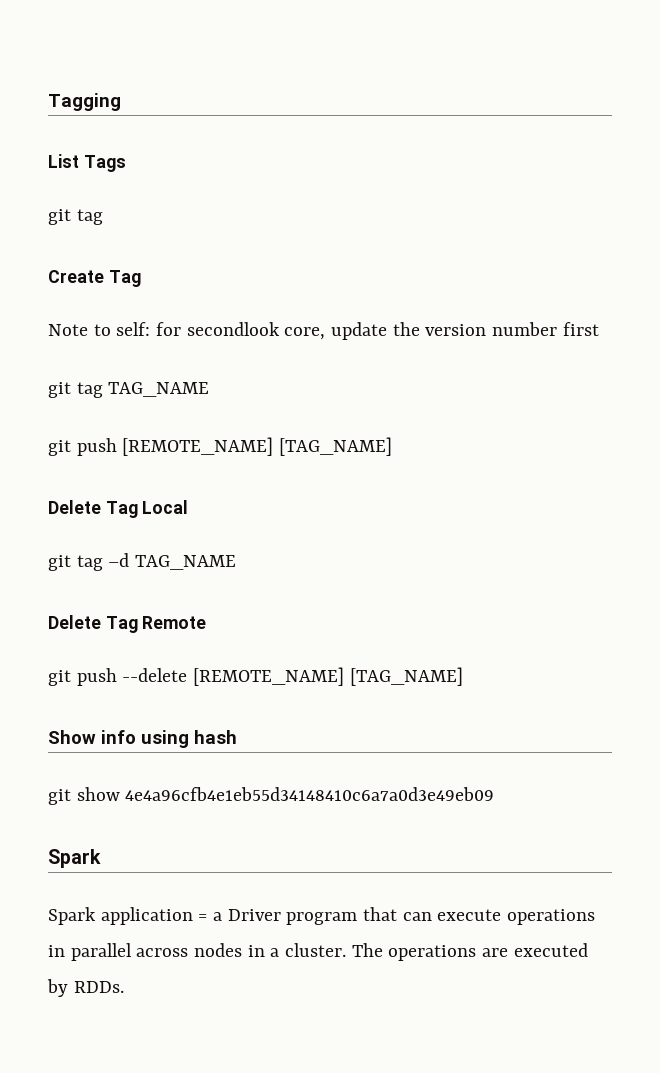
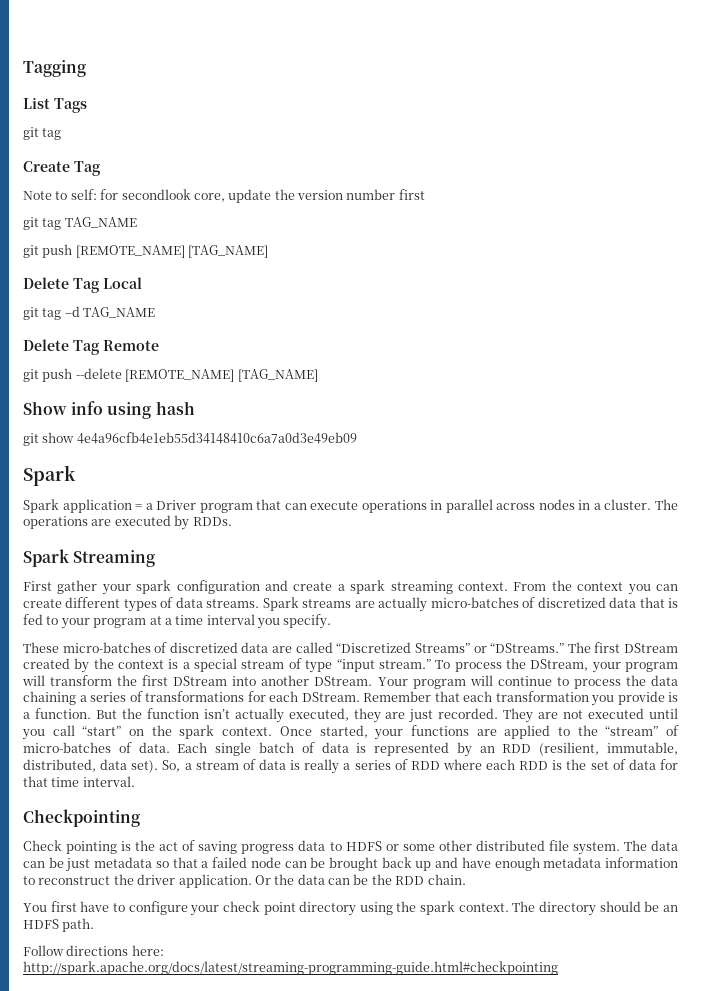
+ Spark Streaming
+ First gather your spark configuration and create a spark streaming context. From the context you can create different types of data streams. Spark streams are actually micro-batches of discretized data that is fed to your program at a time interval you specify.
+ These micro-batches of discretized data are called “Discretized Streams” or “DStreams.” The first DStream created by the context is a special stream of type “input stream.” To process the DStream, your program will transform the first DStream into another DStream. Your program will continue to process the data chaining a series of transformations for each DStream. Remember that each transformation you provide is a function. But the function isn’t actually executed, they are just recorded. They are not executed until you call “start” on the spark context. Once started, your functions are applied to the “stream” of micro-batches of data. Each single batch of data is represented by an RDD (resilient, immutable, distributed, data set). So, a stream of data is really a series of RDD where each RDD is the set of data for that time interval.
+ Checkpointing
+ Check pointing is the act of saving progress data to HDFS or some other distributed file system. The data can be just metadata so that a failed node can be brought back up and have enough metadata information to reconstruct the driver application. Or the data can be the RDD chain.
+ You first have to configure your check point directory using the spark context. The directory should be an HDFS path.
+ Follow directions here: http://spark.apache.org/docs/latest/streaming-programming-guide.html#checkpointing

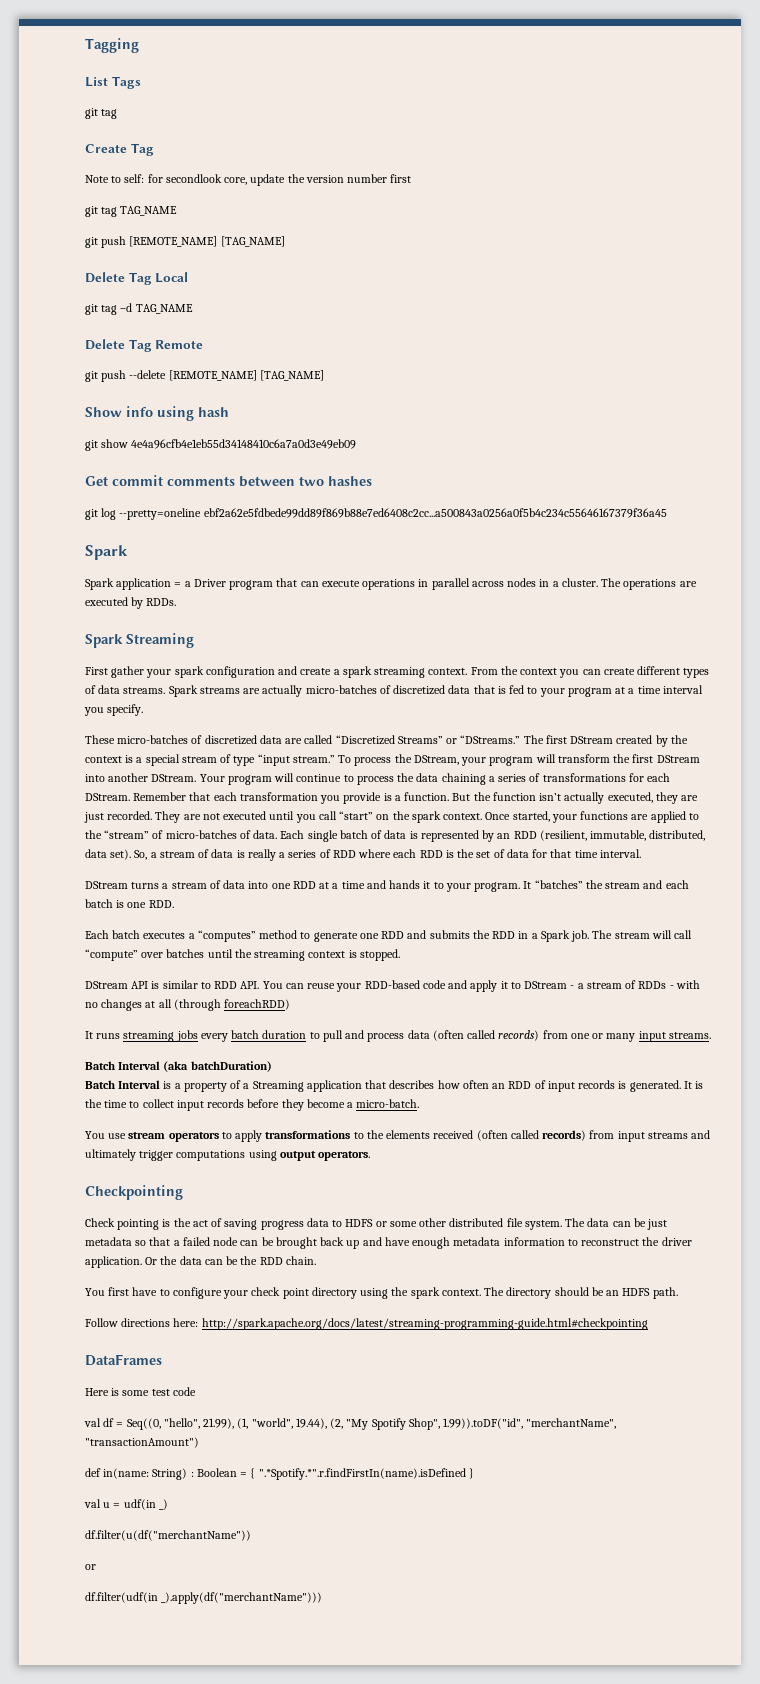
+ Get commit comments between two hashes
+ git log --pretty=oneline ebf2a62e5fdbede99dd89f869b88e7ed6408c2cc...a500843a0256a0f5b4c234c55646167379f36a45
+ DStream turns a stream of data into one RDD at a time and hands it to your program. It “batches” the stream and each batch is one RDD.
+ Each batch executes a “computes” method to generate one RDD and submits the RDD in a Spark job. The stream will call “compute” over batches until the streaming context is stopped.
+ DStream API is similar to RDD API. You can reuse your RDD-based code and apply it to DStream - a stream of RDDs - with no changes at all (through foreachRDD)
+ It runs streaming jobs every batch duration to pull and process data (often called records) from one or many input streams.
+ Batch Interval (aka batchDuration)
+ Batch Interval is a property of a Streaming application that describes how often an RDD of input records is generated. It is the time to collect input records before they become a micro-batch.
+ You use stream operators to apply transformations to the elements received (often called records) from input streams and ultimately trigger computations using output operators.
+ DataFrames
+ Here is some test code
+ val df = Seq((0, "hello", 21.99), (1, "world", 19.44), (2, "My Spotify Shop", 1.99)).toDF("id", "merchantName", "transactionAmount")
+ def in(name: String) : Boolean = { ".*Spotify.*".r.findFirstIn(name).isDefined }
+ val u = udf(in _)
+ df.filter(u(df("merchantName"))
+ or
+ df.filter(udf(in _).apply(df("merchantName")))

